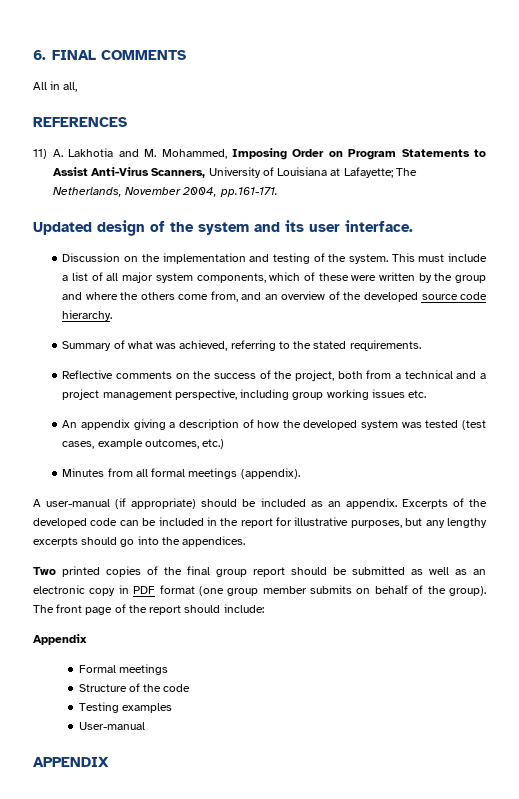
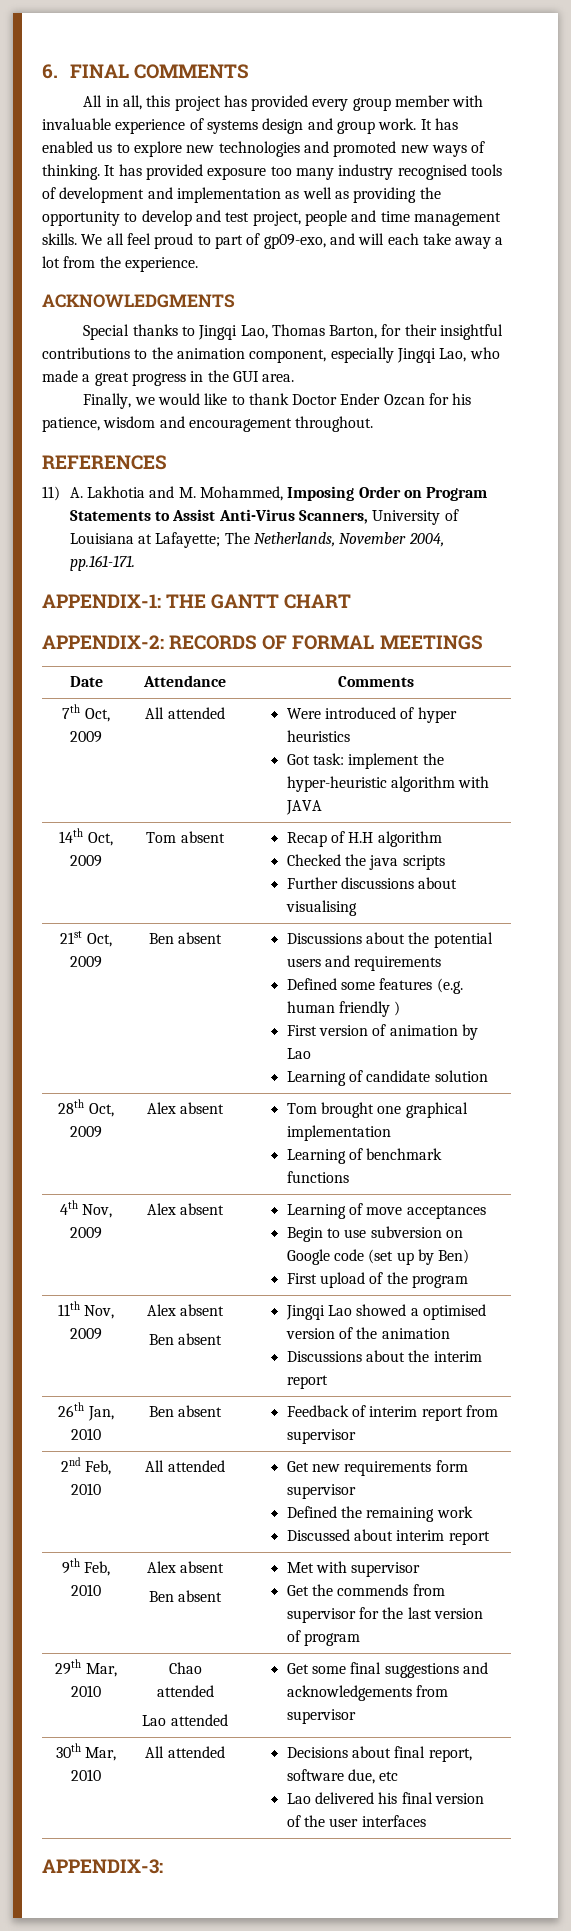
- All in all,
+ All in all, this project has provided every group member with invaluable experience of systems design and group work. It has enabled us to explore new technologies and promoted new ways of thinking. It has provided exposure too many industry recognised tools of development and implementation as well as providing the opportunity to develop and test project, people and time management skills. We all feel proud to part of gp09-exo, and will each take away a lot from the experience.
+ ACKNOWLEDGMENTS
+ Special thanks to Jingqi Lao, Thomas Barton, for their insightful contributions to the animation component, especially Jingqi Lao, who made a great progress in the GUI area.
+ Finally, we would like to thank Doctor Ender Ozcan for his patience, wisdom and encouragement throughout.
- Updated design of the system and its user interface.
- Discussion on the implementation and testing of the system. This must include a list of all major system components, which of these were written by the group and where the others come from, and an overview of the developed source code hierarchy.
- Summary of what was achieved, referring to the stated requirements.
- Reflective comments on the success of the project, both from a technical and a project management perspective, including group working issues etc.
- An appendix giving a description of how the developed system was tested (test cases, example outcomes, etc.)
- Minutes from all formal meetings (appendix).
- A user-manual (if appropriate) should be included as an appendix. Excerpts of the developed code can be included in the report for illustrative purposes, but any lengthy excerpts should go into the appendices.
- Two printed copies of the final group report should be submitted as well as an electronic copy in PDF format (one group member submits on behalf of the group). The front page of the report should include:
- Appendix
- Formal meetings
- Structure of the code
- Testing examples
- User-manual
- APPENDIX
+ APPENDIX-1: THE GANTT CHART
+ APPENDIX-2: RECORDS OF FORMAL MEETINGS
+ Date | Attendance | Comments
+ 7th Oct, 2009 | All attended | Were introduced of hyper heuristics
+ Got task: implement the hyper-heuristic algorithm with JAVA
+ 14th Oct, 2009 | Tom absent | Recap of H.H algorithm
+ Checked the java scripts
+ Further discussions about visualising
+ 21st Oct, 2009 | Ben absent | Discussions about the potential users and requirements
+ Defined some features (e.g. human friendly )
+ First version of animation by Lao
+ Learning of candidate solution
+ 28th Oct, 2009 | Alex absent | Tom brought one graphical implementation
+ Learning of benchmark functions
+ 4th Nov, 2009 | Alex absent | Learning of move acceptances
+ Begin to use subversion on Google code (set up by Ben)
+ First upload of the program
+ 11th Nov, 2009 | Alex absent
+ Ben absent | Jingqi Lao showed a optimised version of the animation
+ Discussions about the interim report
+ 26th Jan, 2010 | Ben absent | Feedback of interim report from supervisor
+ 2nd Feb, 2010 | All attended | Get new requirements form supervisor
+ Defined the remaining work
+ Discussed about interim report
+ 9th Feb, 2010 | Alex absent
+ Ben absent | Met with supervisor
+ Get the commends from supervisor for the last version of program
+ 29th Mar, 2010 | Chao attended
+ Lao attended | Get some final suggestions and acknowledgements from supervisor
+ 30th Mar, 2010 | All attended | Decisions about final report, software due, etc
+ Lao delivered his final version of the user interfaces
+ APPENDIX-3:

